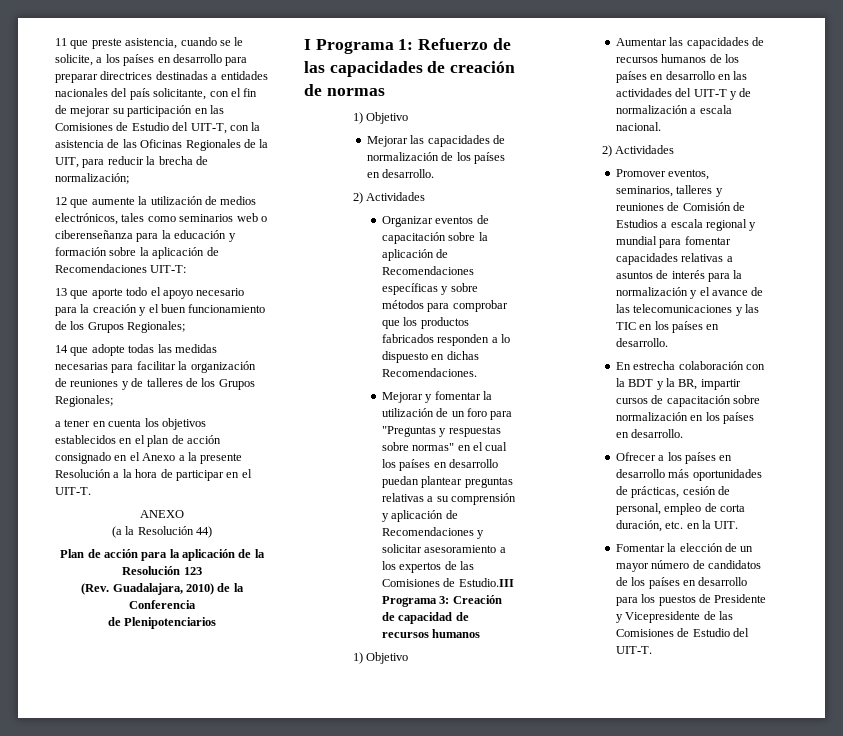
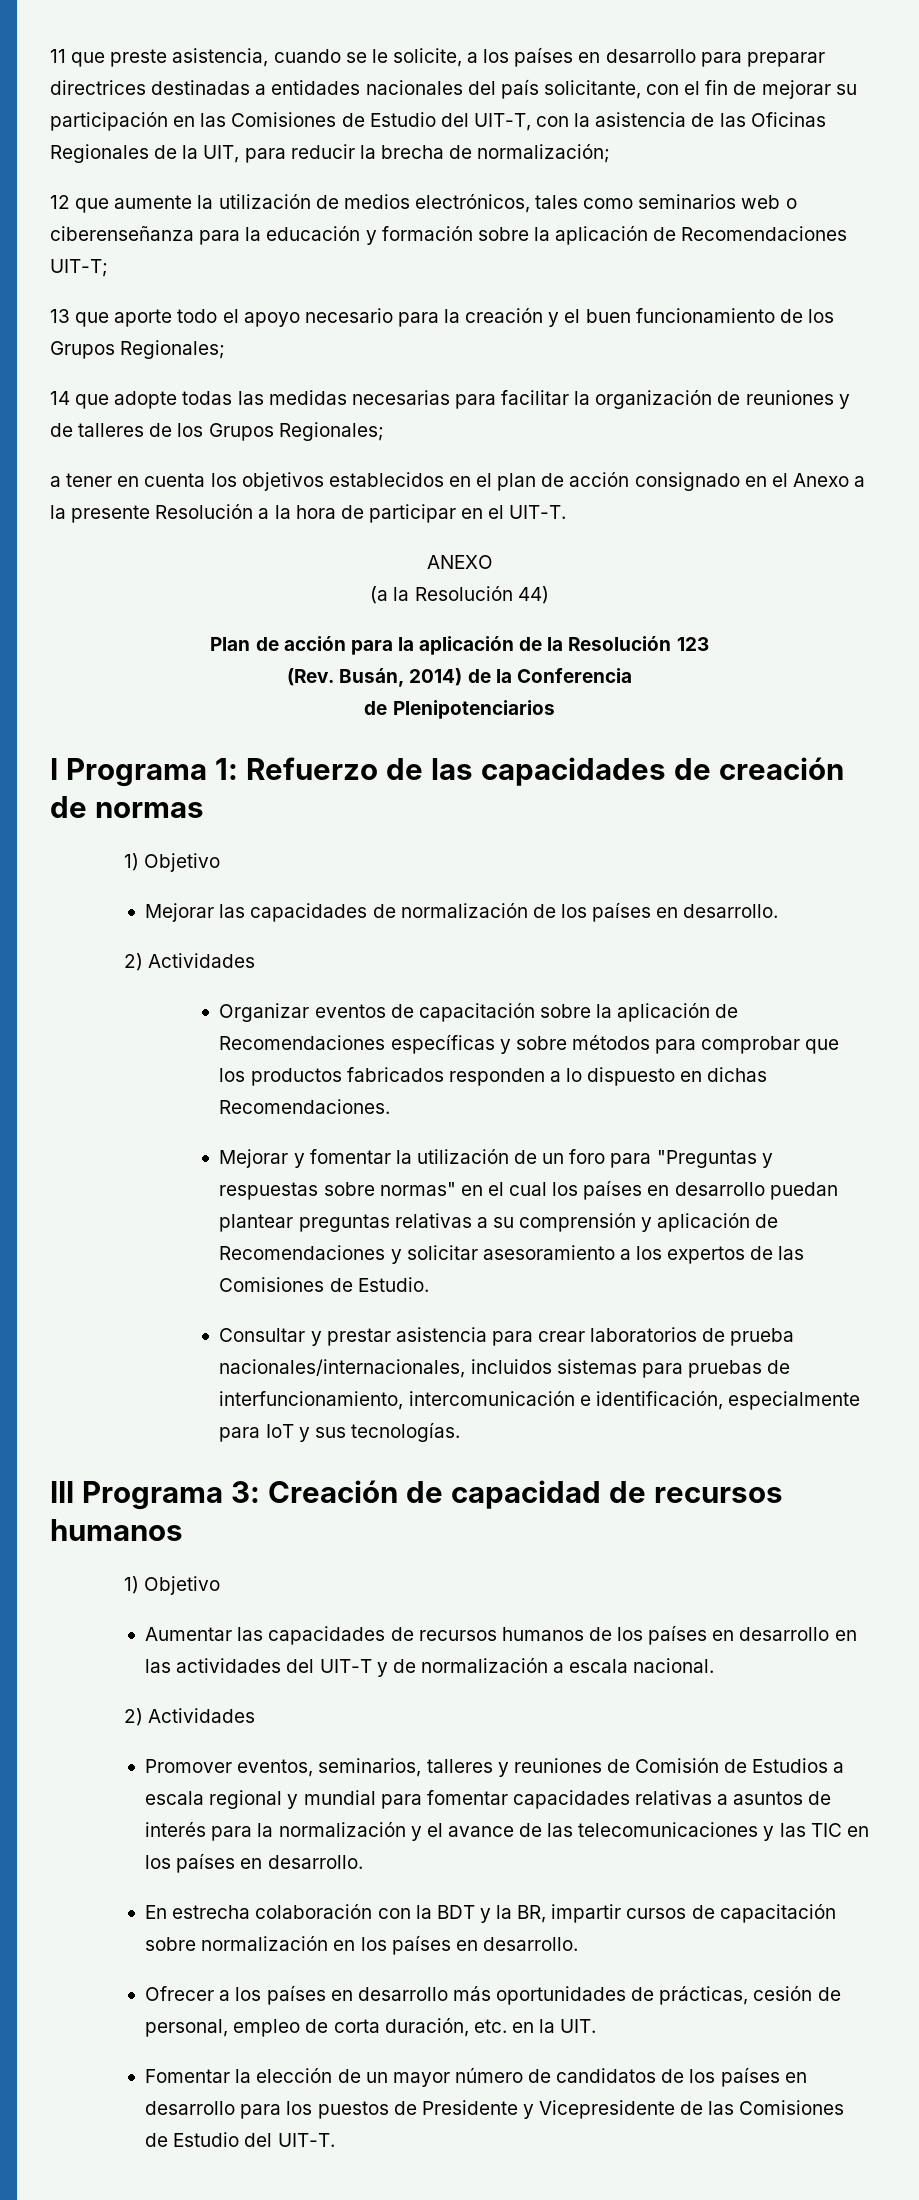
- 12 que aumente la utilización de medios electrónicos, tales como seminarios web o ciberenseñanza para la educación y formación sobre la aplicación de Recomendaciones UIT-T:
+ 12 que aumente la utilización de medios electrónicos, tales como seminarios web o ciberenseñanza para la educación y formación sobre la aplicación de Recomendaciones UIT-T;
- (Rev. Guadalajara, 2010) de la Conferencia
+ (Rev. Busán, 2014) de la Conferencia
- Mejorar y fomentar la utilización de un foro para "Preguntas y respuestas sobre normas" en el cual los países en desarrollo puedan plantear preguntas relativas a su comprensión y aplicación de Recomendaciones y solicitar asesoramiento a los expertos de las Comisiones de Estudio.III Programa 3: Creación de capacidad de recursos humanos
+ Mejorar y fomentar la utilización de un foro para "Preguntas y respuestas sobre normas" en el cual los países en desarrollo puedan plantear preguntas relativas a su comprensión y aplicación de Recomendaciones y solicitar asesoramiento a los expertos de las Comisiones de Estudio.
+ Consultar y prestar asistencia para crear laboratorios de prueba nacionales/internacionales, incluidos sistemas para pruebas de interfuncionamiento, intercomunicación e identificación, especialmente para IoT y sus tecnologías.
+ III Programa 3: Creación de capacidad de recursos humanos

